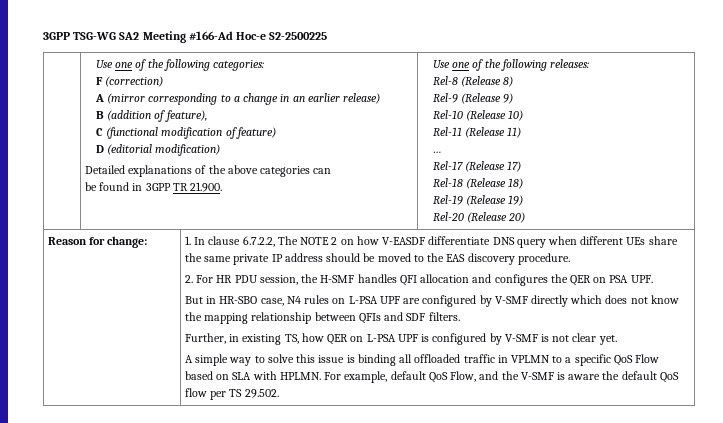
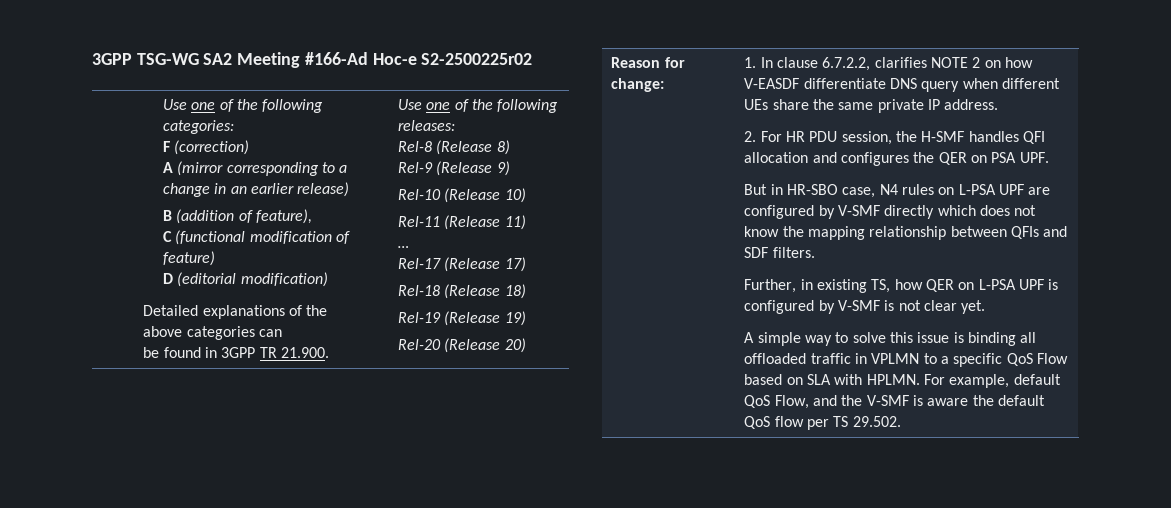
- 3GPP TSG-WG SA2 Meeting #166-Ad Hoc-e S2-2500225
+ 3GPP TSG-WG SA2 Meeting #166-Ad Hoc-e S2-2500225r02
- 1. In clause 6.7.2.2, The NOTE 2 on how V-EASDF differentiate DNS query when different UEs share the same private IP address should be moved to the EAS discovery procedure.
+ 1. In clause 6.7.2.2, clarifies NOTE 2 on how V-EASDF differentiate DNS query when different UEs share the same private IP address.

